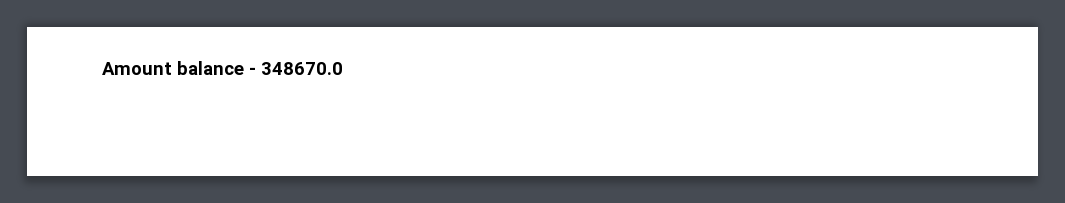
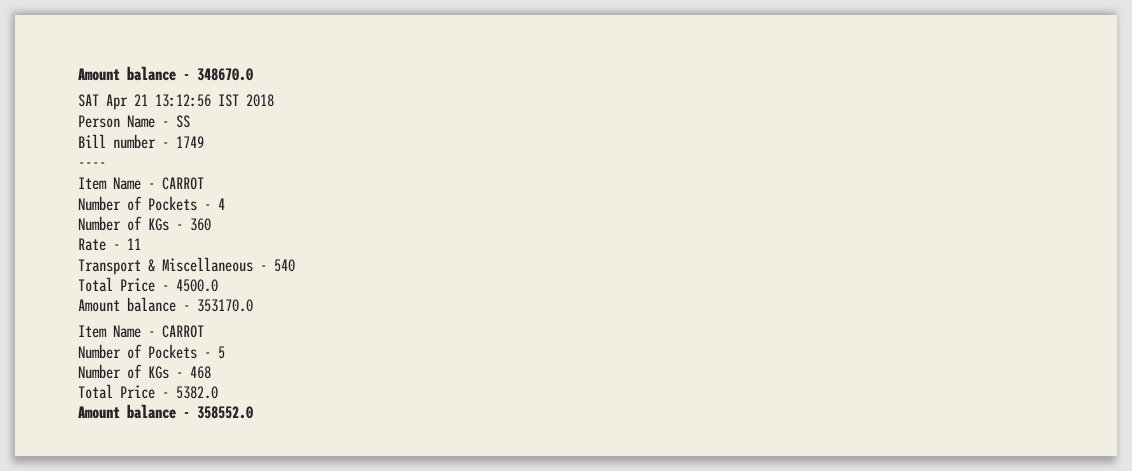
+ SAT Apr 21 13:12:56 IST 2018
+ Person Name - SS
+ Bill number - 1749
+ ----
+ Item Name - CARROT
+ Number of Pockets - 4
+ Number of KGs - 360
+ Rate - 11
+ Transport & Miscellaneous - 540
+ Total Price - 4500.0
+ Amount balance - 353170.0
+ Item Name - CARROT
+ Number of Pockets - 5
+ Number of KGs - 468
+ Total Price - 5382.0
+ Amount balance - 358552.0

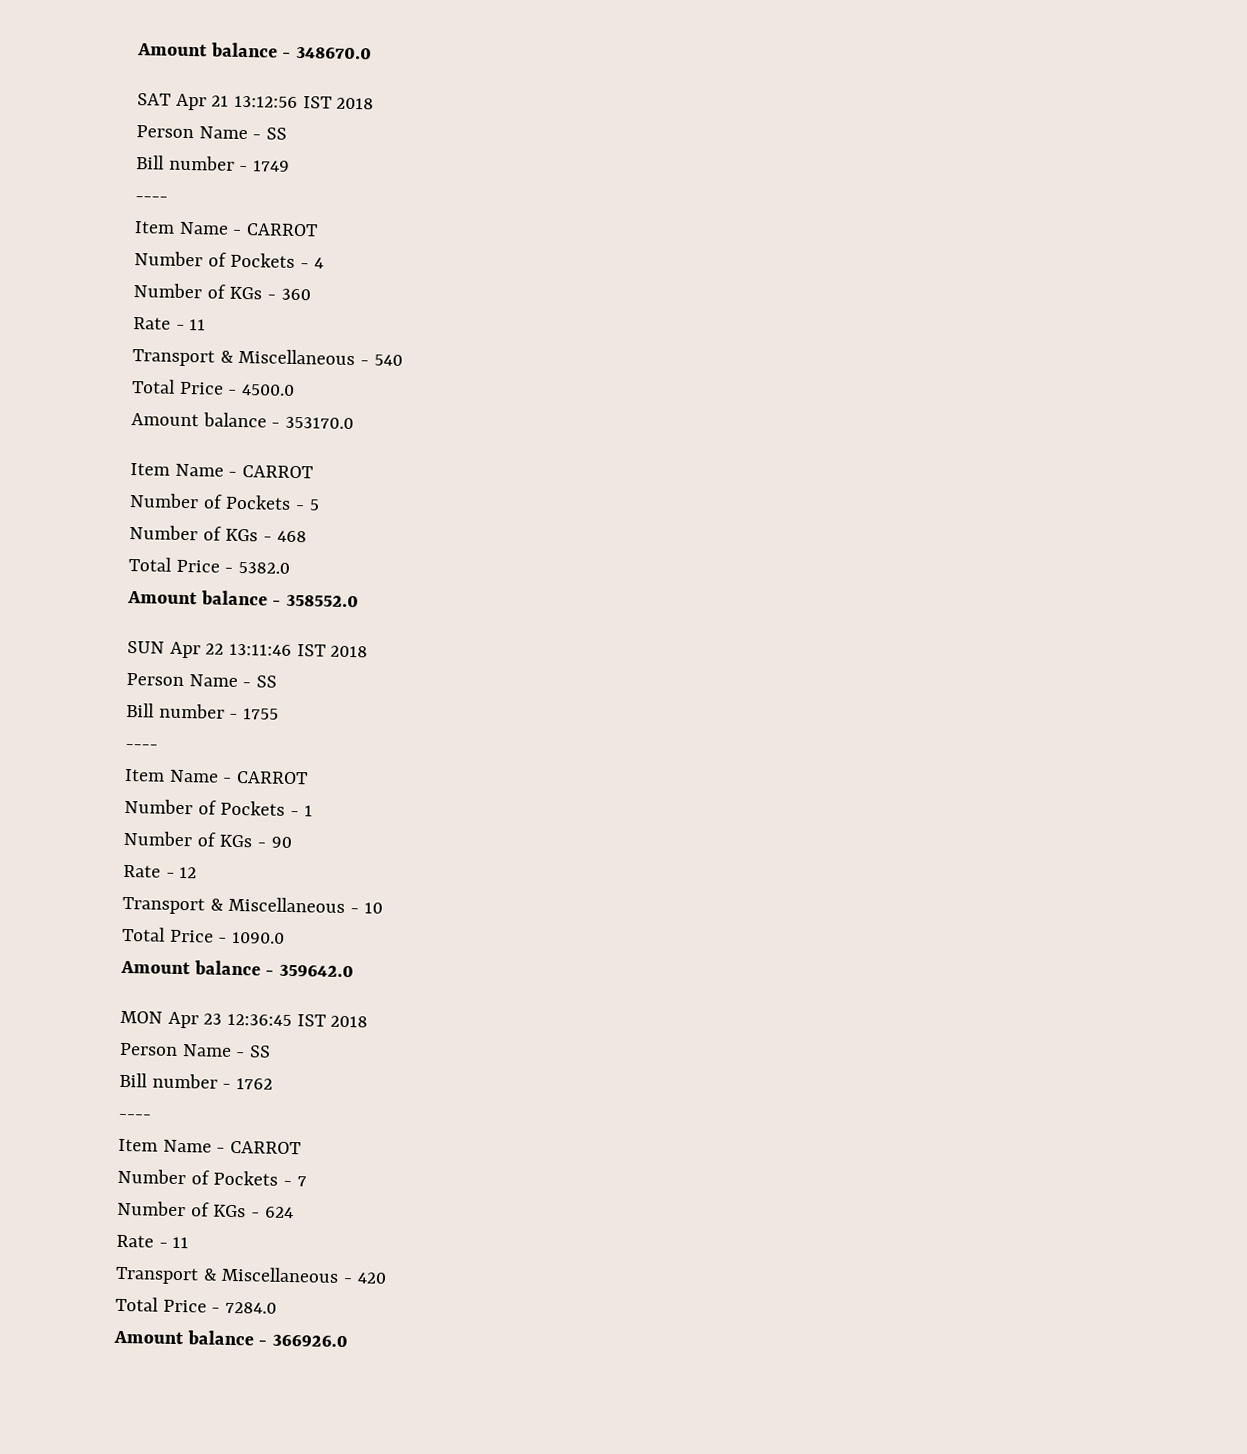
+ SUN Apr 22 13:11:46 IST 2018
+ Person Name - SS
+ Bill number - 1755
+ ----
+ Item Name - CARROT
+ Number of Pockets - 1
+ Number of KGs - 90
+ Rate - 12
+ Transport & Miscellaneous - 10
+ Total Price - 1090.0
+ Amount balance - 359642.0
+ MON Apr 23 12:36:45 IST 2018
+ Person Name - SS
+ Bill number - 1762
+ ----
+ Item Name - CARROT
+ Number of Pockets - 7
+ Number of KGs - 624
+ Rate - 11
+ Transport & Miscellaneous - 420
+ Total Price - 7284.0
+ Amount balance - 366926.0

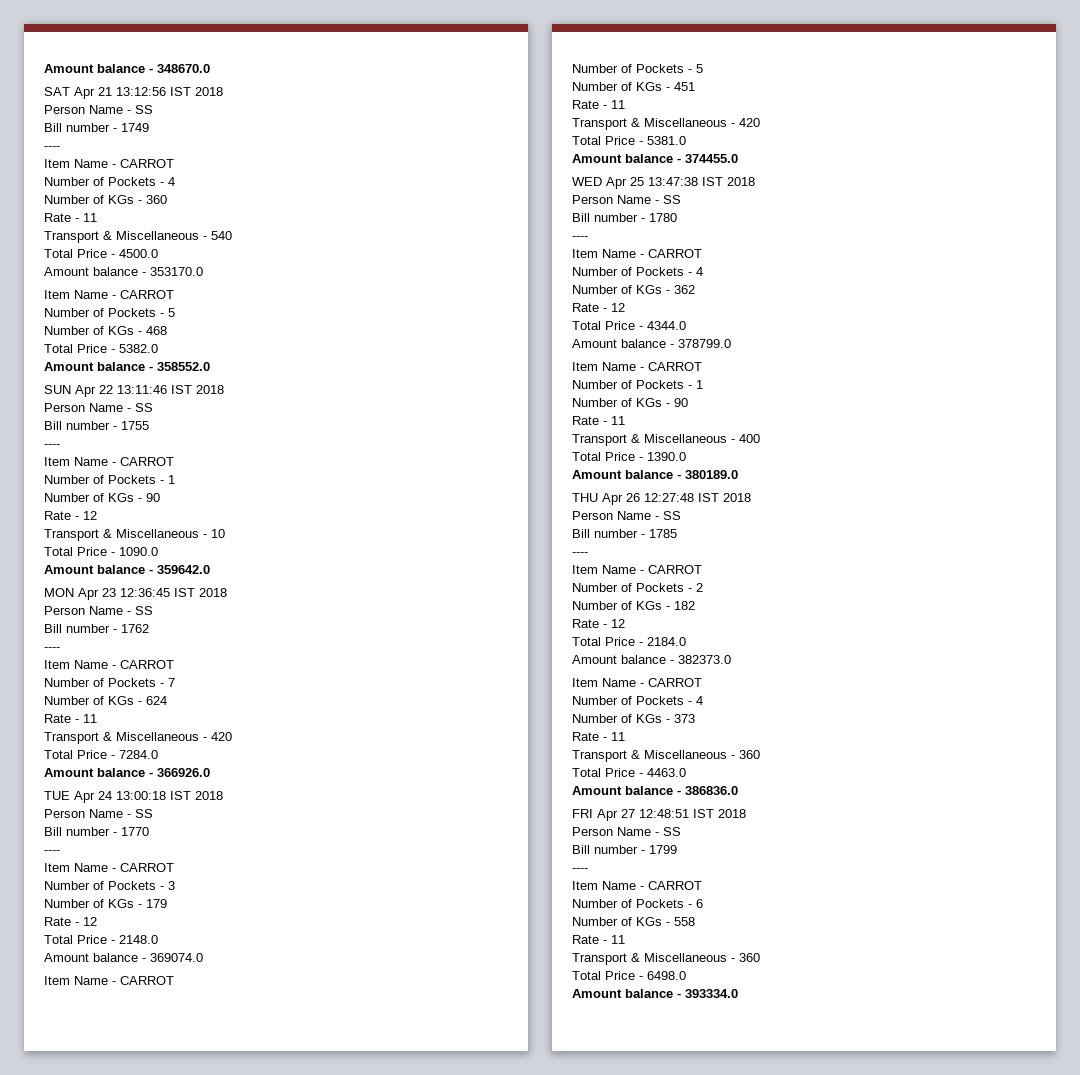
+ TUE Apr 24 13:00:18 IST 2018
+ Person Name - SS
+ Bill number - 1770
+ ----
+ Item Name - CARROT
+ Number of Pockets - 3
+ Number of KGs - 179
+ Rate - 12
+ Total Price - 2148.0
+ Amount balance - 369074.0
+ Item Name - CARROT
+ Number of Pockets - 5
+ Number of KGs - 451
+ Rate - 11
+ Transport & Miscellaneous - 420
+ Total Price - 5381.0
+ Amount balance - 374455.0
+ WED Apr 25 13:47:38 IST 2018
+ Person Name - SS
+ Bill number - 1780
+ ----
+ Item Name - CARROT
+ Number of Pockets - 4
+ Number of KGs - 362
+ Rate - 12
+ Total Price - 4344.0
+ Amount balance - 378799.0
+ Item Name - CARROT
+ Number of Pockets - 1
+ Number of KGs - 90
+ Rate - 11
+ Transport & Miscellaneous - 400
+ Total Price - 1390.0
+ Amount balance - 380189.0
+ THU Apr 26 12:27:48 IST 2018
+ Person Name - SS
+ Bill number - 1785
+ ----
+ Item Name - CARROT
+ Number of Pockets - 2
+ Number of KGs - 182
+ Rate - 12
+ Total Price - 2184.0
+ Amount balance - 382373.0
+ Item Name - CARROT
+ Number of Pockets - 4
+ Number of KGs - 373
+ Rate - 11
+ Transport & Miscellaneous - 360
+ Total Price - 4463.0
+ Amount balance - 386836.0
+ FRI Apr 27 12:48:51 IST 2018
+ Person Name - SS
+ Bill number - 1799
+ ----
+ Item Name - CARROT
+ Number of Pockets - 6
+ Number of KGs - 558
+ Rate - 11
+ Transport & Miscellaneous - 360
+ Total Price - 6498.0
+ Amount balance - 393334.0

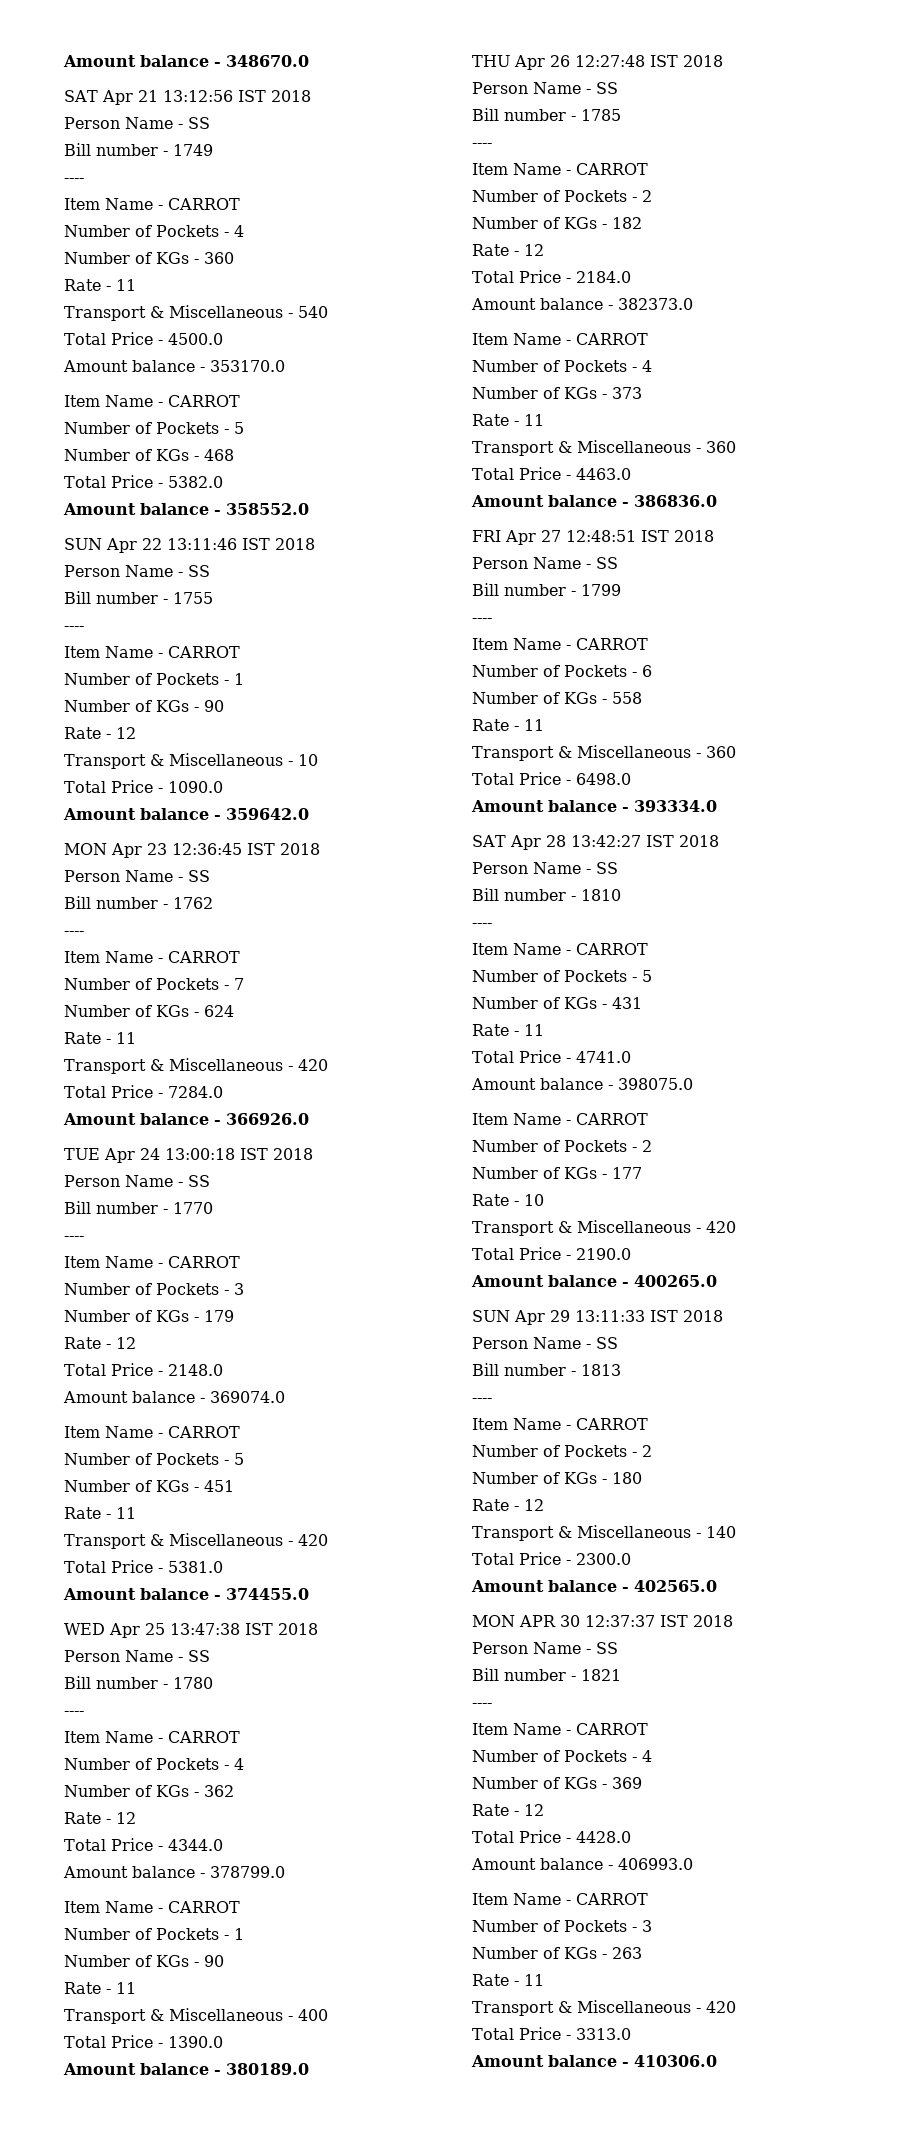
+ SAT Apr 28 13:42:27 IST 2018
+ Person Name - SS
+ Bill number - 1810
+ ----
+ Item Name - CARROT
+ Number of Pockets - 5
+ Number of KGs - 431
+ Rate - 11
+ Total Price - 4741.0
+ Amount balance - 398075.0
+ Item Name - CARROT
+ Number of Pockets - 2
+ Number of KGs - 177
+ Rate - 10
+ Transport & Miscellaneous - 420
+ Total Price - 2190.0
+ Amount balance - 400265.0
+ SUN Apr 29 13:11:33 IST 2018
+ Person Name - SS
+ Bill number - 1813
+ ----
+ Item Name - CARROT
+ Number of Pockets - 2
+ Number of KGs - 180
+ Rate - 12
+ Transport & Miscellaneous - 140
+ Total Price - 2300.0
+ Amount balance - 402565.0
+ MON APR 30 12:37:37 IST 2018
+ Person Name - SS
+ Bill number - 1821
+ ----
+ Item Name - CARROT
+ Number of Pockets - 4
+ Number of KGs - 369
+ Rate - 12
+ Total Price - 4428.0
+ Amount balance - 406993.0
+ Item Name - CARROT
+ Number of Pockets - 3
+ Number of KGs - 263
+ Rate - 11
+ Transport & Miscellaneous - 420
+ Total Price - 3313.0
+ Amount balance - 410306.0

